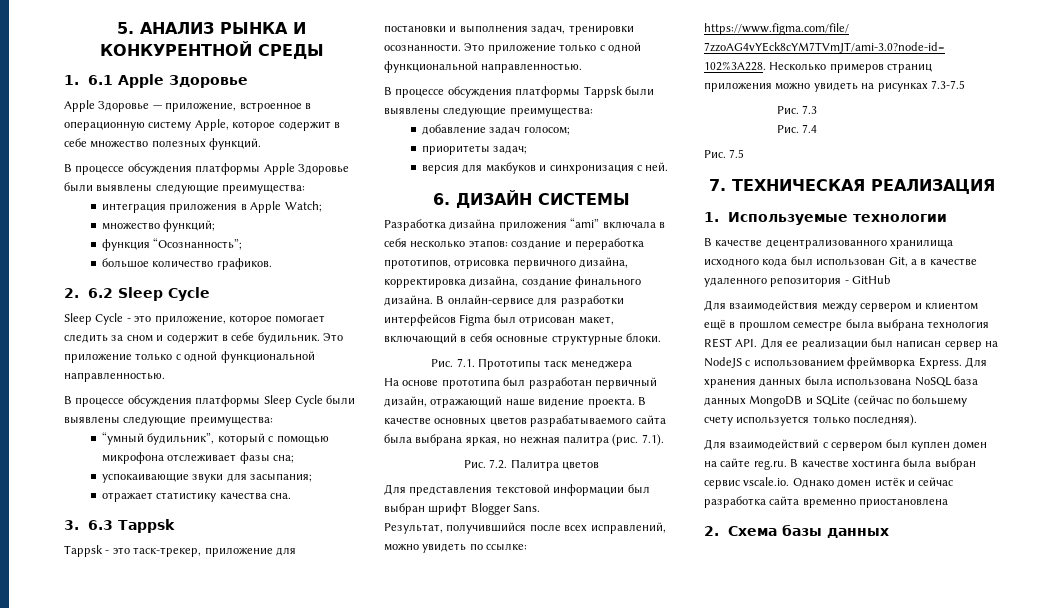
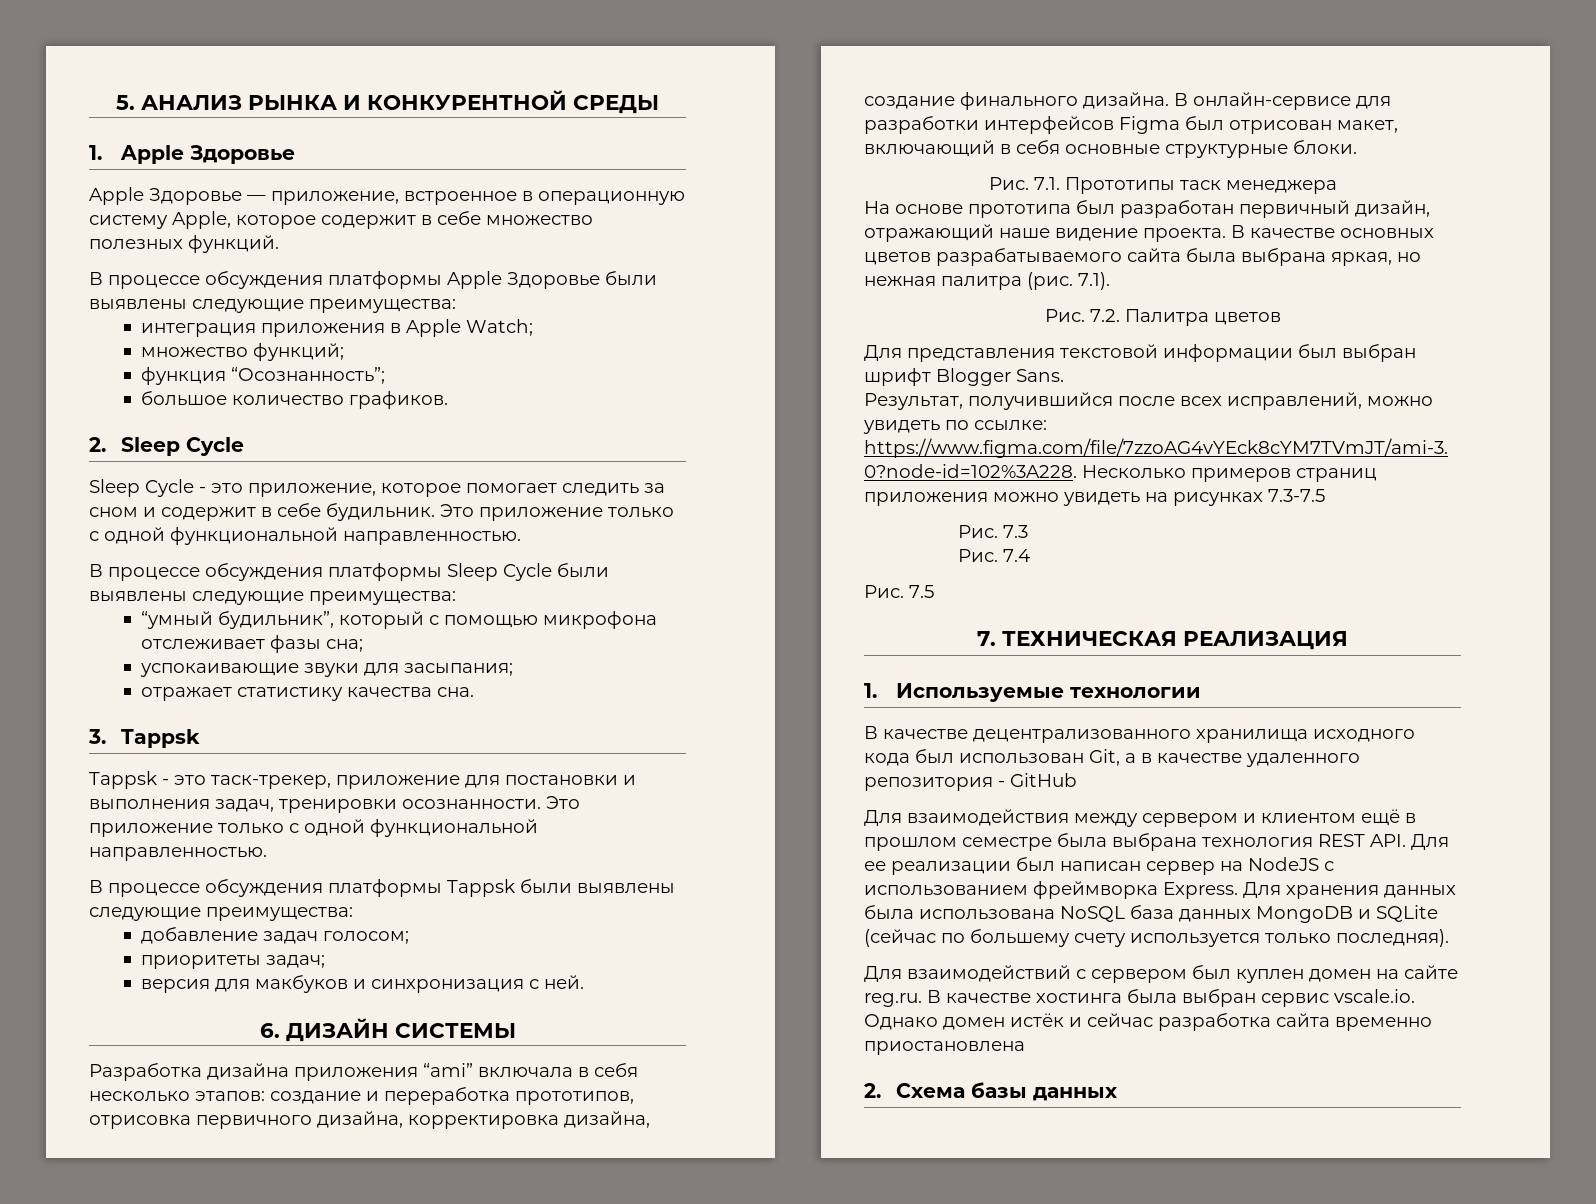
- 1. 6.1 Apple Здоровье
+ 1. Apple Здоровье
- 2. 6.2 Sleep Cycle
+ 2. Sleep Cycle
- 3. 6.3 Tappsk
+ 3. Tappsk

